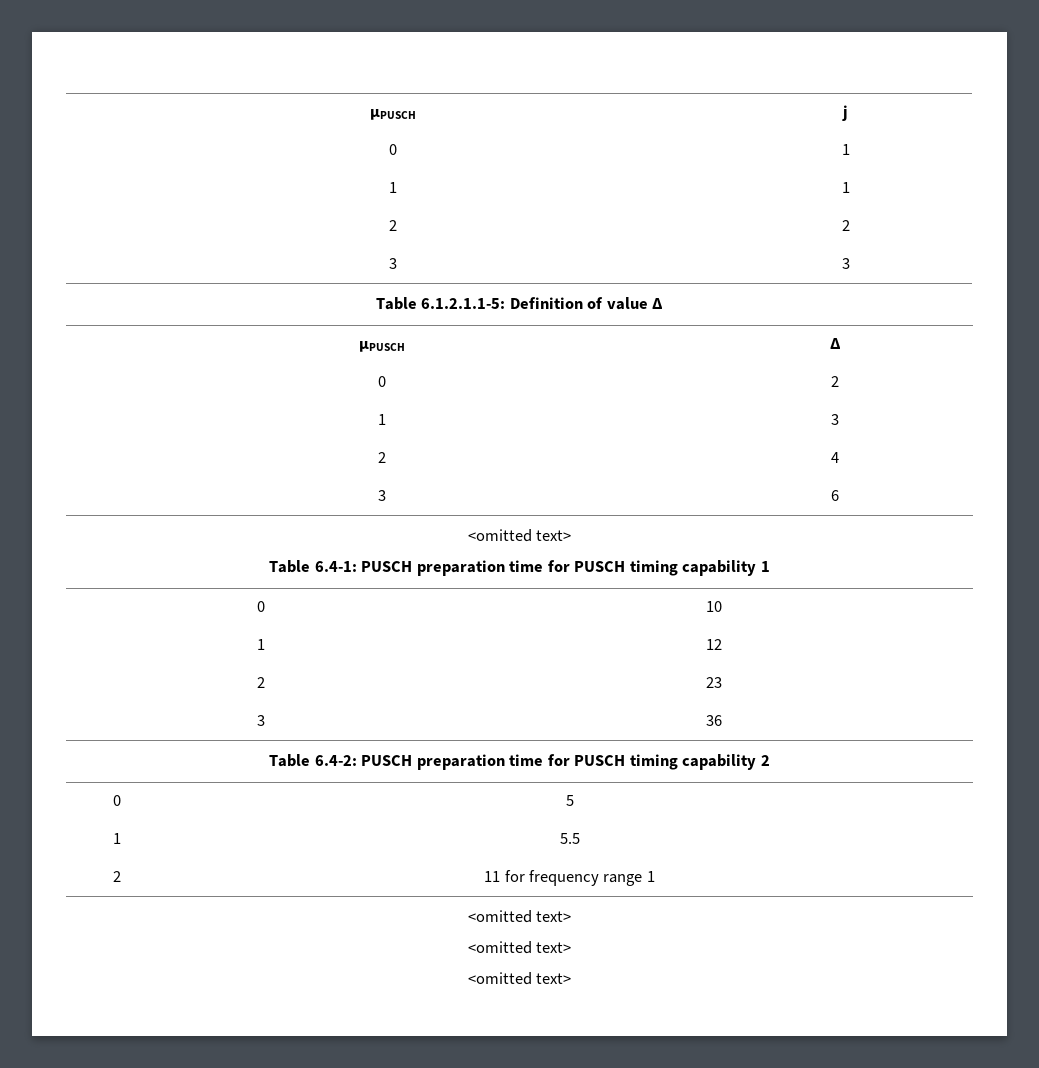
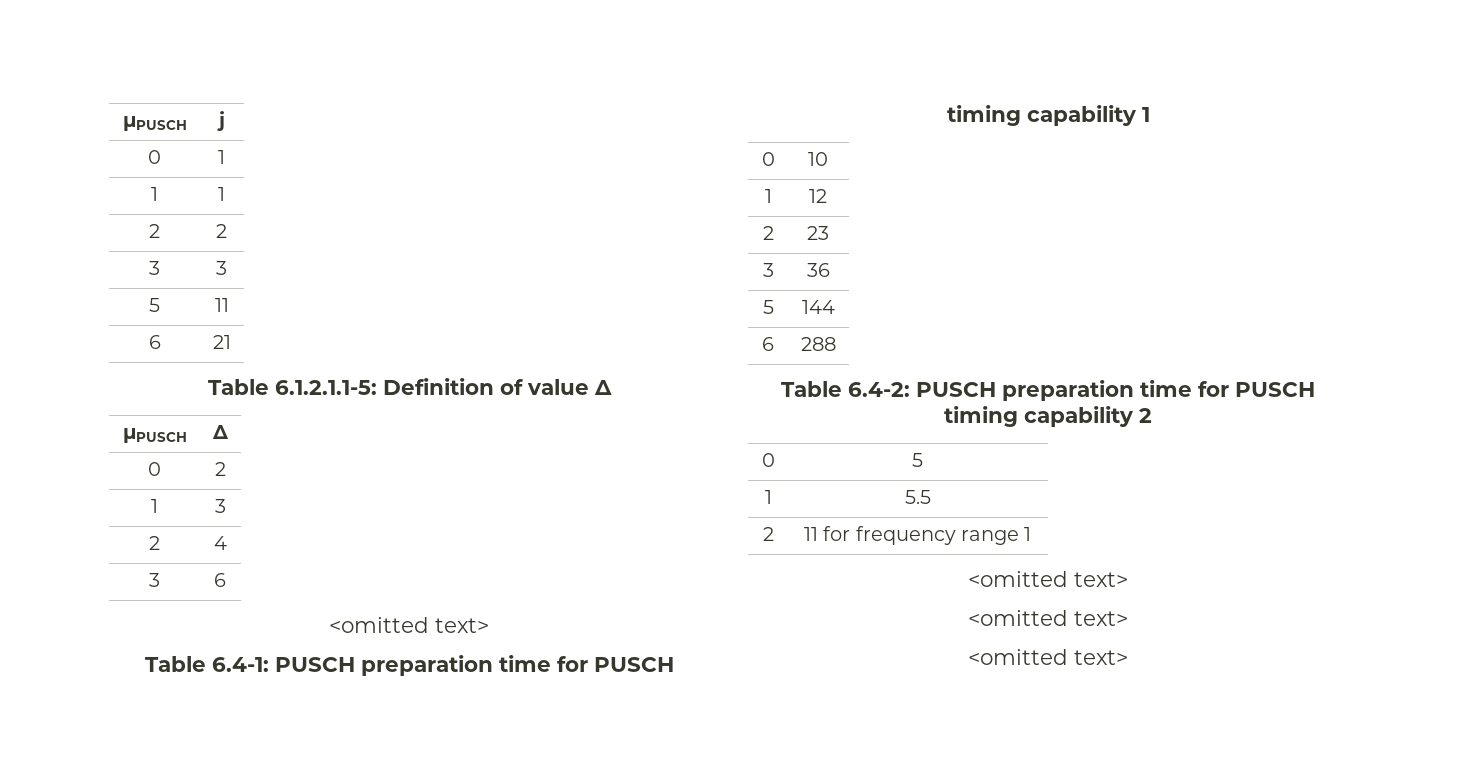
+ 5 | 11
+ 6 | 21
+ 5 | 144
+ 6 | 288

